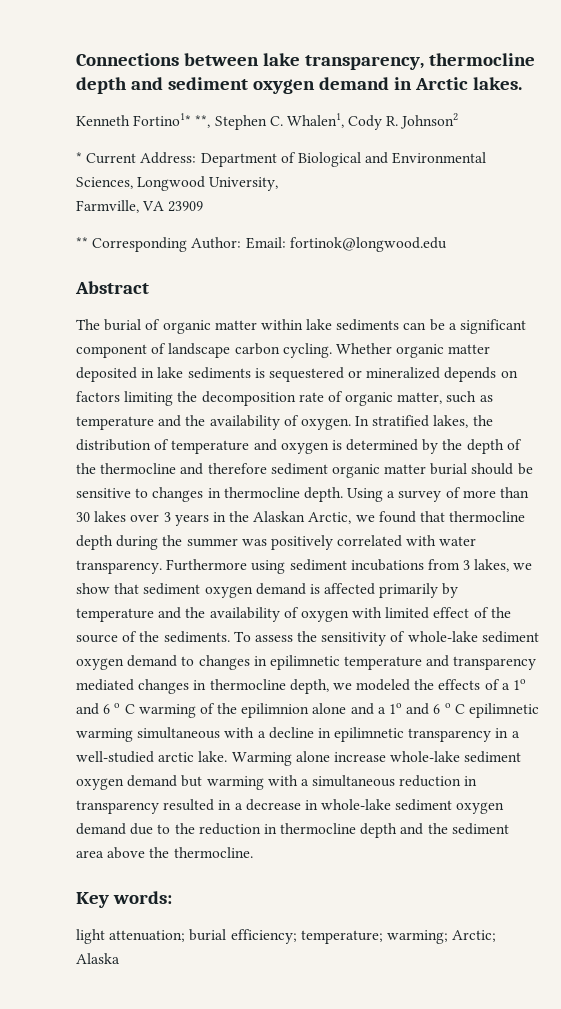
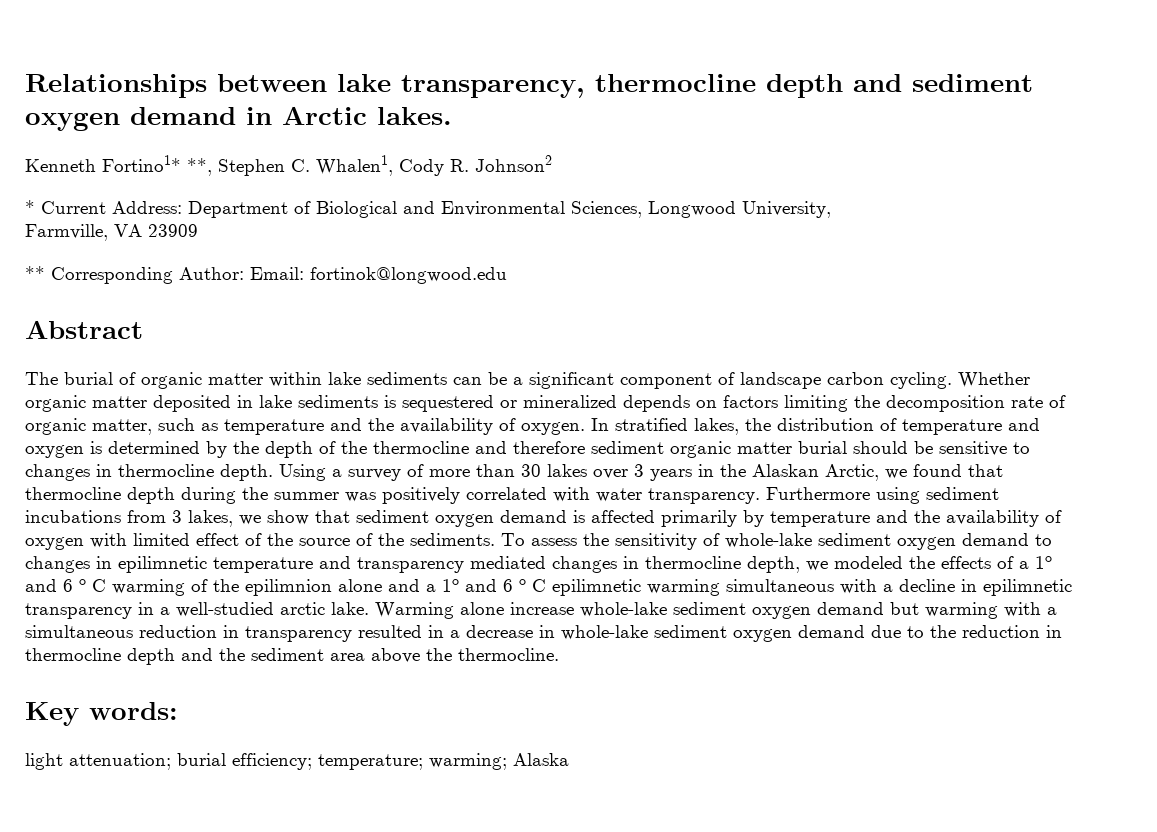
- Connections between lake transparency, thermocline depth and sediment oxygen demand in Arctic lakes.
+ Relationships between lake transparency, thermocline depth and sediment oxygen demand in Arctic lakes.
- light attenuation; burial efficiency; temperature; warming; Arctic; Alaska
+ light attenuation; burial efficiency; temperature; warming; Alaska

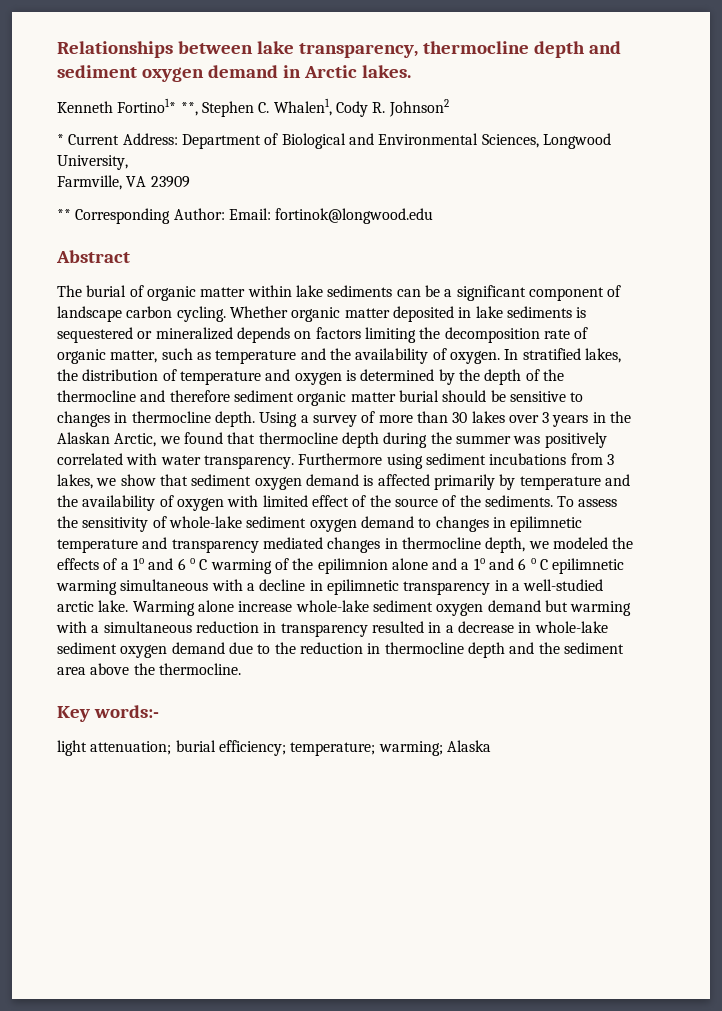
- Key words:
+ Key words:-

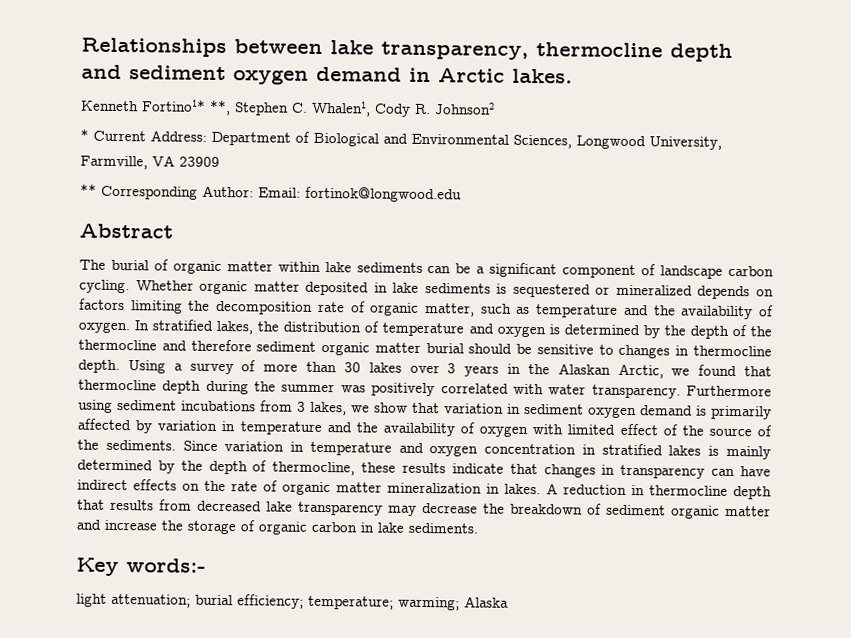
- Furthermore using sediment incubations from 3 lakes, we show that sediment oxygen demand is affected primarily by temperature and the availability of oxygen with limited effect of the source of the sediments.
+ Furthermore using sediment incubations from 3 lakes, we show that variation in sediment oxygen demand is primarily affected by variation in temperature and the availability of oxygen with limited effect of the source of the sediments.
- To assess the sensitivity of whole-lake sediment oxygen demand to changes in epilimnetic temperature and transparency mediated changes in thermocline depth, we modeled the effects of a 1o and 6 o C warming of the epilimnion alone and a 1o and 6 o C epilimnetic warming simultaneous with a decline in epilimnetic transparency in a well-studied arctic lake. Warming alone increase whole-lake sediment oxygen demand but warming with a simultaneous reduction in transparency resulted in a decrease in whole-lake sediment oxygen demand due to the reduction in thermocline depth and the sediment area above the thermocline.
+ Since variation in temperature and oxygen concentration in stratified lakes is mainly determined by the depth of thermocline, these results indicate that changes in transparency can have indirect effects on the rate of organic matter mineralization in lakes. A reduction in thermocline depth that results from decreased lake transparency may decrease the breakdown of sediment organic matter and increase the storage of organic carbon in lake sediments.

